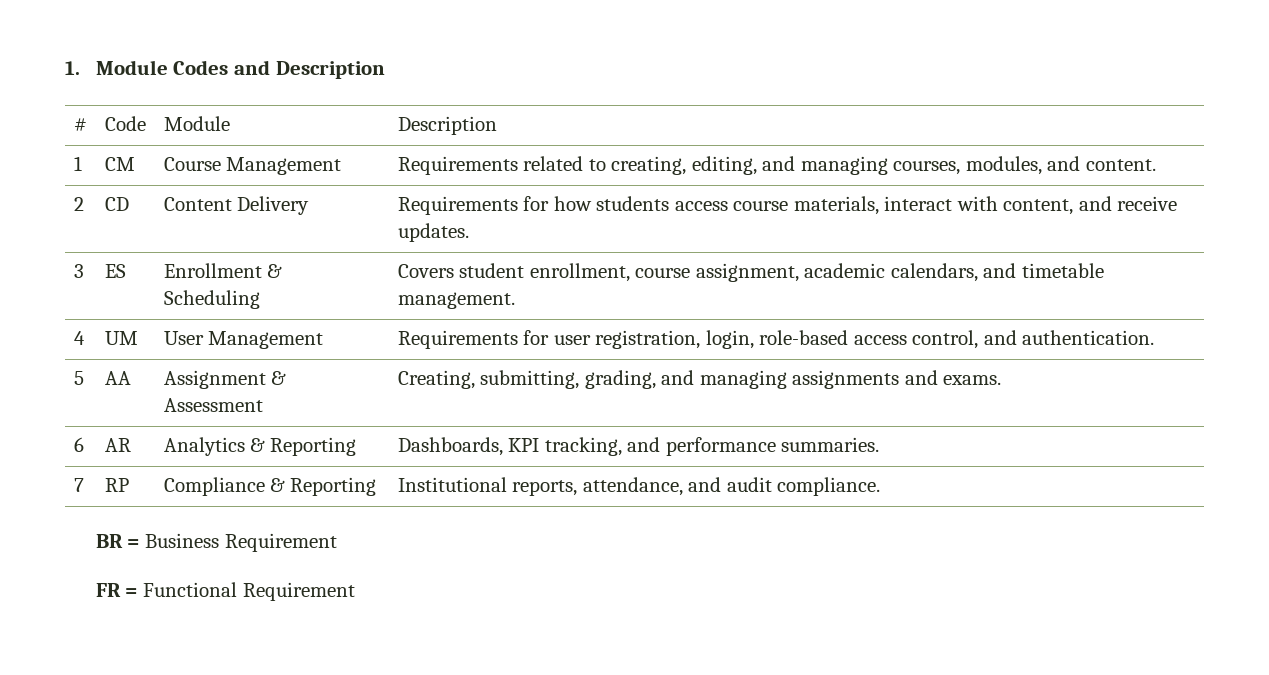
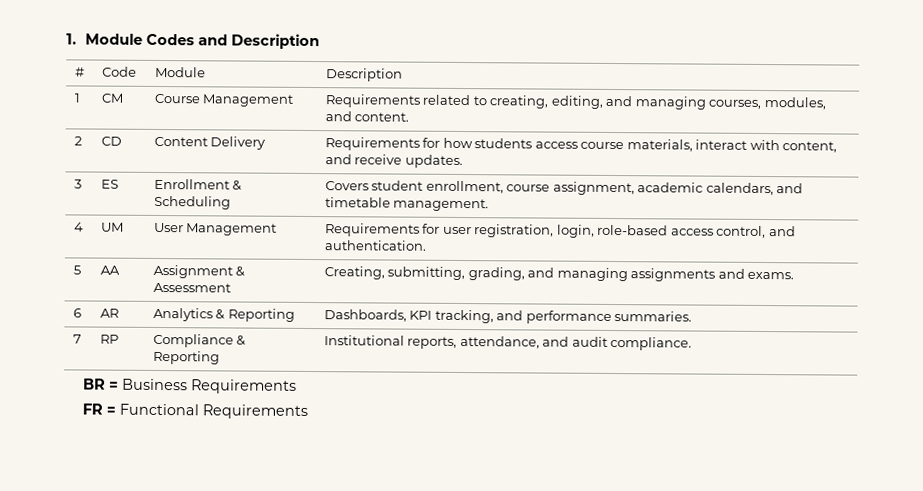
- BR = Business Requirement
+ BR = Business Requirements
- FR = Functional Requirement
+ FR = Functional Requirements

